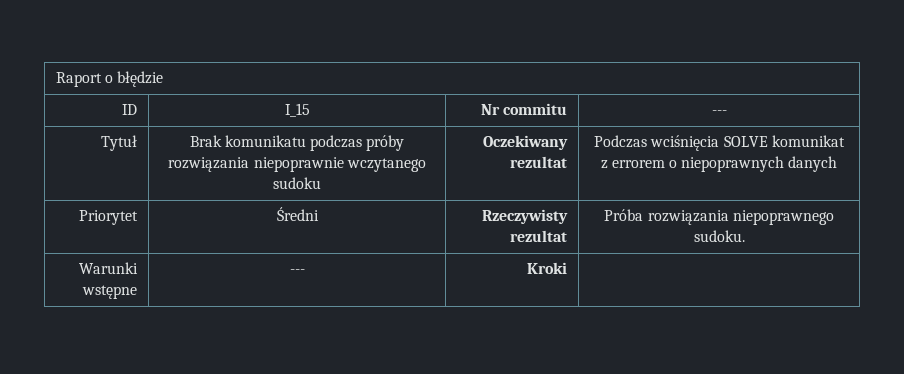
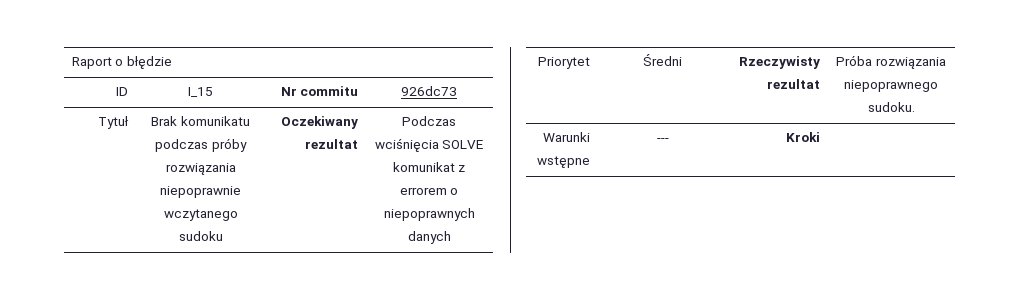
- ID | I_15 | Nr commitu | ---
+ ID | I_15 | Nr commitu | 926dc73

